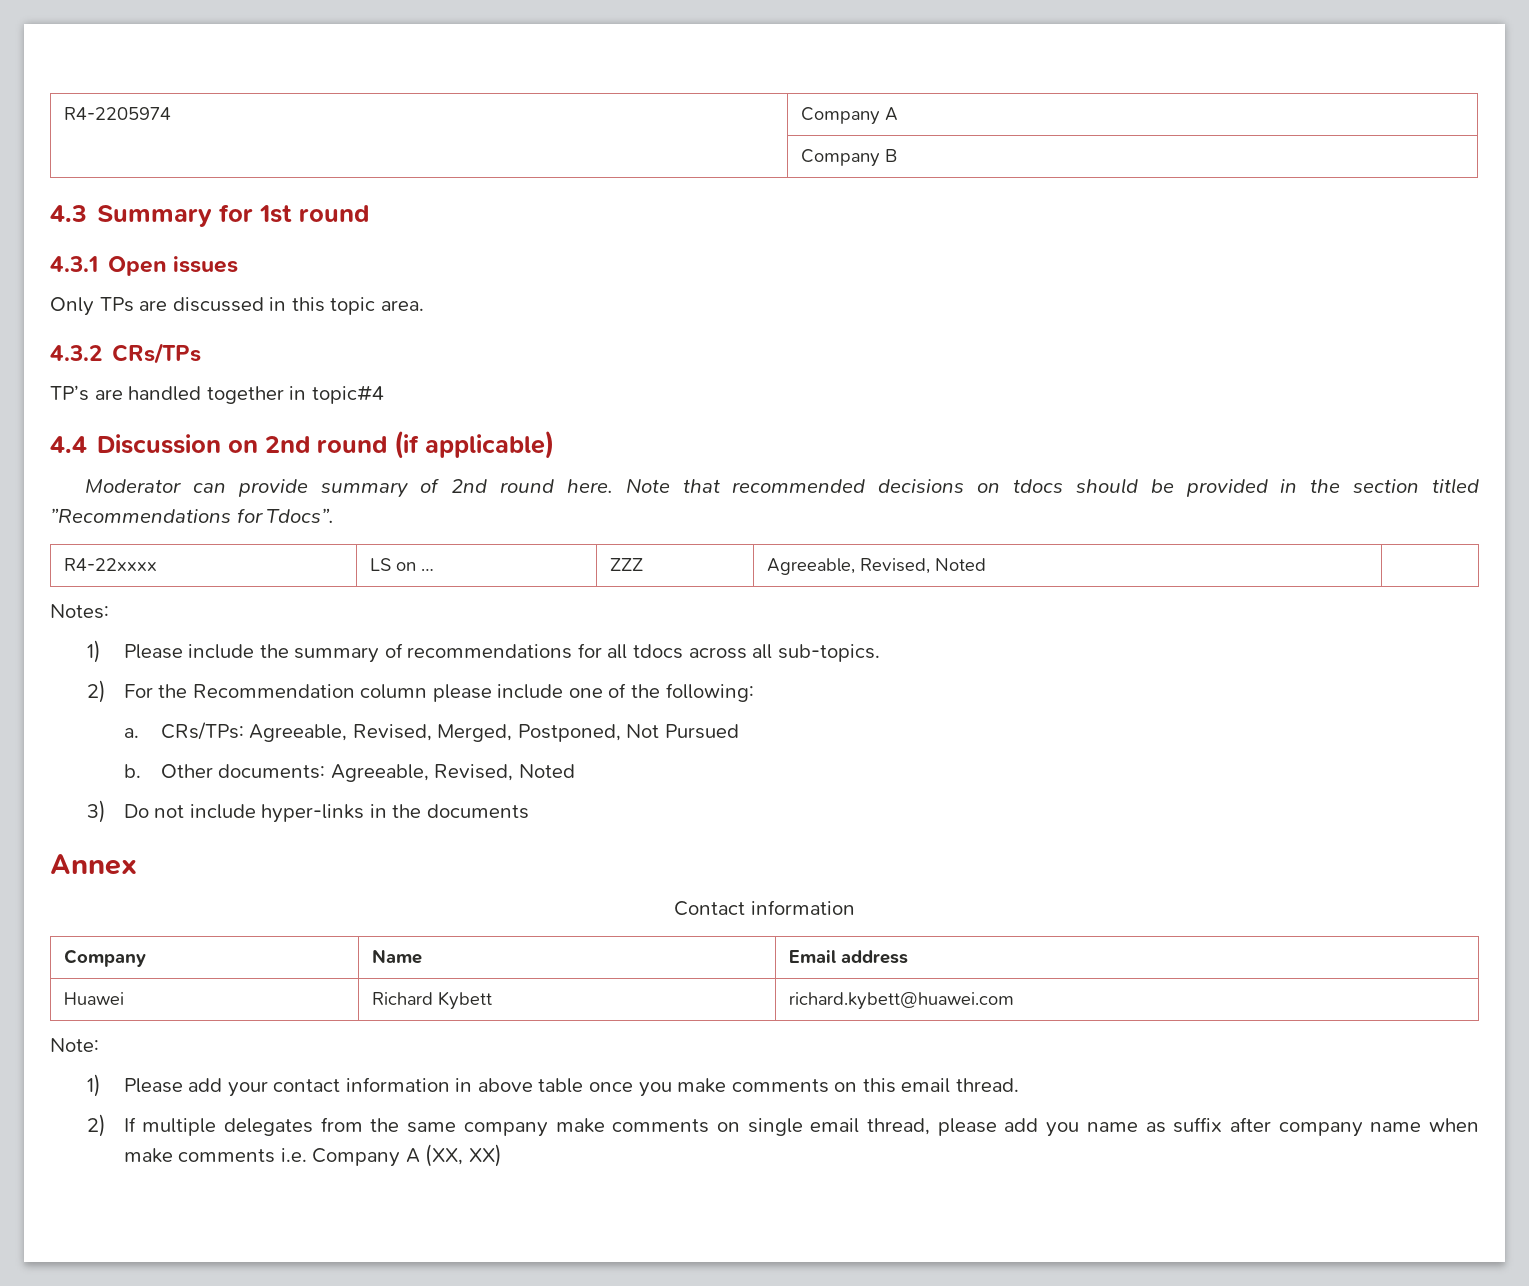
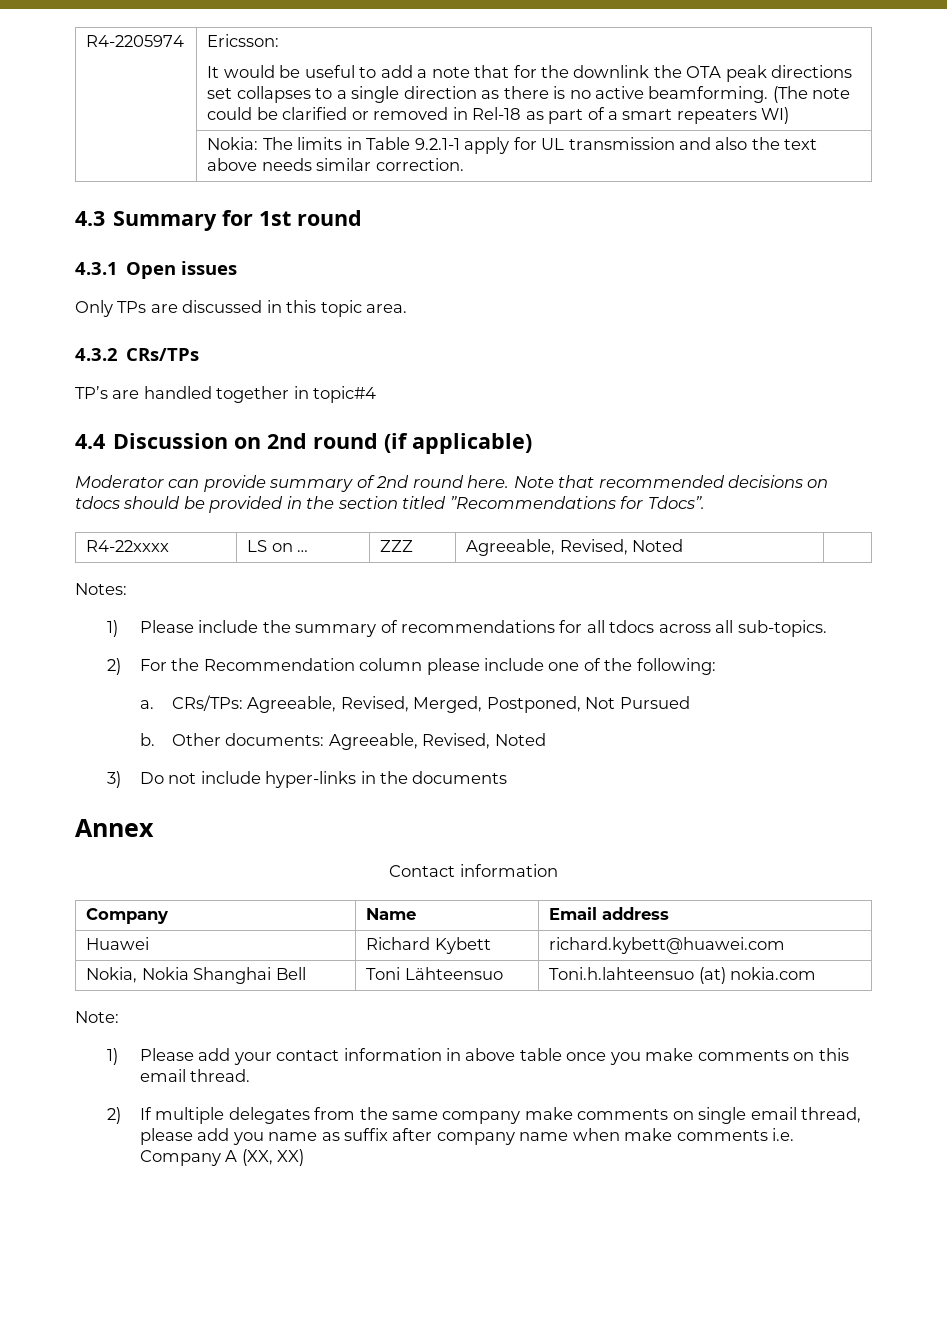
- R4-2205974 | Company A
- | Company B
+ R4-2205974 | Ericsson:
+ It would be useful to add a note that for the downlink the OTA peak directions set collapses to a single direction as there is no active beamforming. (The note could be clarified or removed in Rel-18 as part of a smart repeaters WI)
+ | Nokia: The limits in Table 9.2.1-1 apply for UL transmission and also the text above needs similar correction.
+ Nokia, Nokia Shanghai Bell | Toni Lähteensuo | Toni.h.lahteensuo (at) nokia.com

